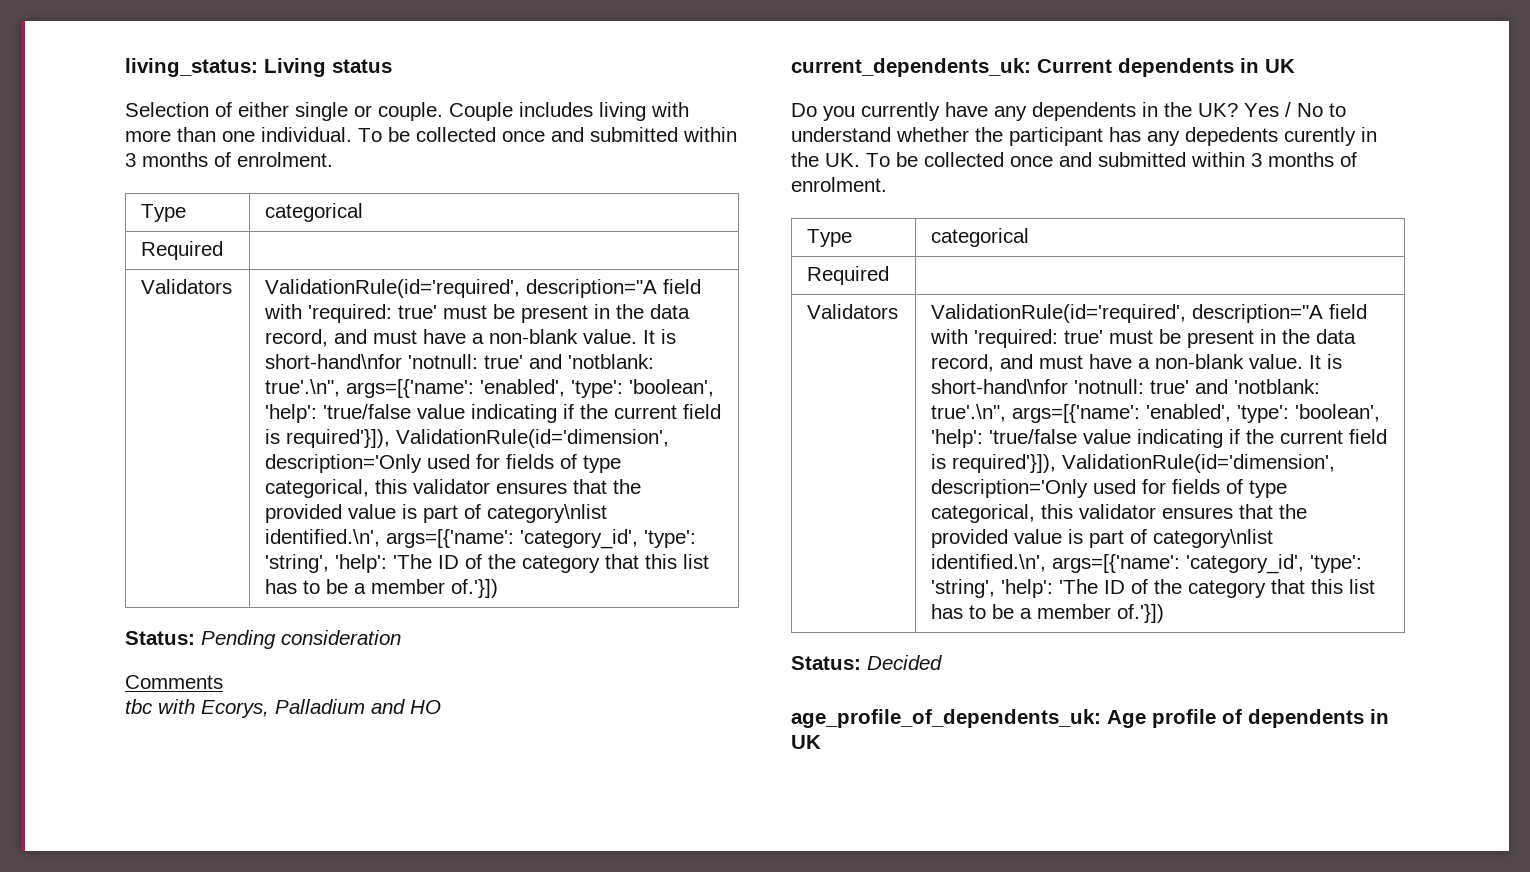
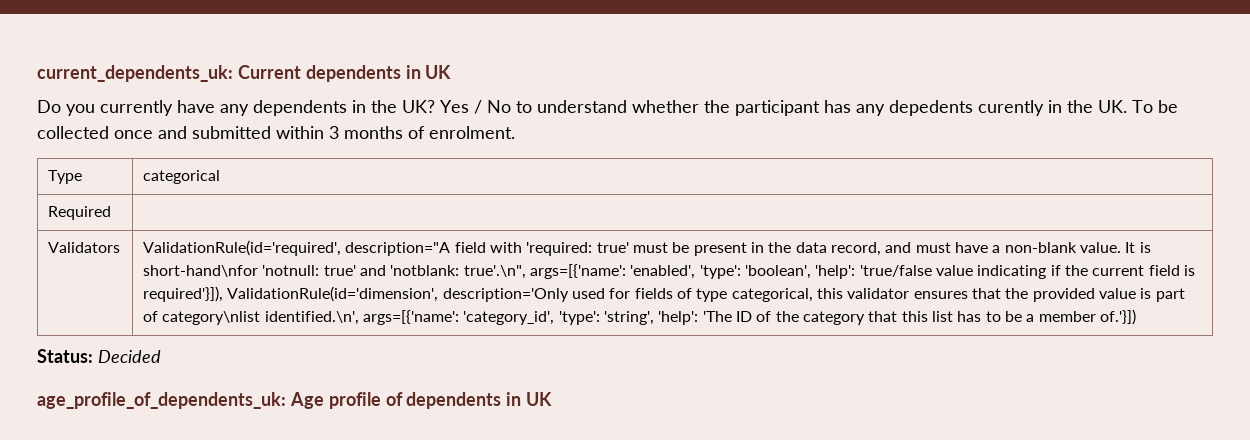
- living_status: Living status
- Selection of either single or couple. Couple includes living with more than one individual. To be collected once and submitted within 3 months of enrolment.
- Type | categorical
- Required |
- Validators | ValidationRule(id='required', description="A field with 'required: true' must be present in the data record, and must have a non-blank value. It is short-hand\nfor 'notnull: true' and 'notblank: true'.\n", args=[{'name': 'enabled', 'type': 'boolean', 'help': 'true/false value indicating if the current field is required'}]), ValidationRule(id='dimension', description='Only used for fields of type categorical, this validator ensures that the provided value is part of category\nlist identified.\n', args=[{'name': 'category_id', 'type': 'string', 'help': 'The ID of the category that this list has to be a member of.'}])
- Status: Pending consideration
- Comments
- tbc with Ecorys, Palladium and HO

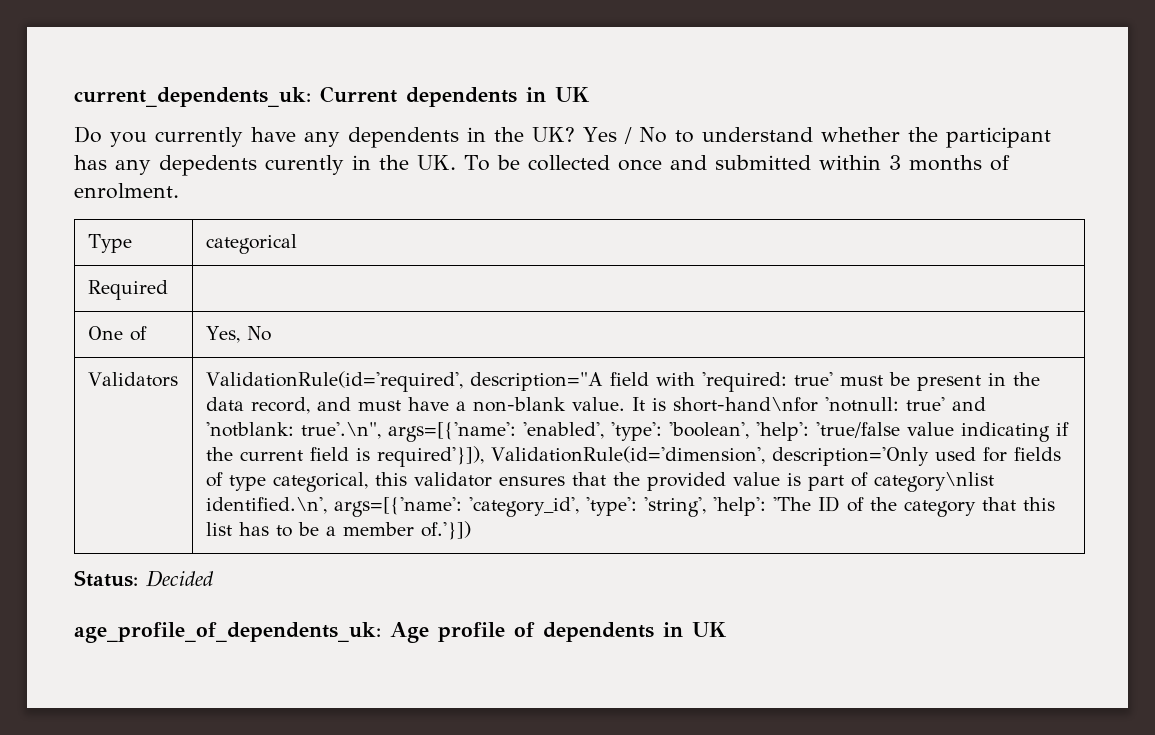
+ One of | Yes, No

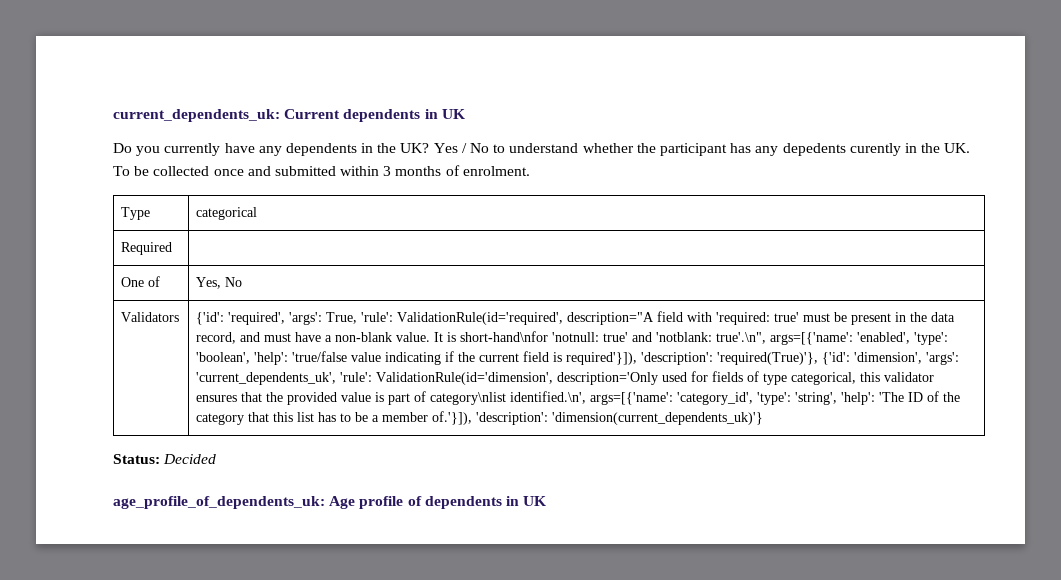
- ValidationRule(id='required', description="A field with 'required: true' must be present in the data record, and must have a non-blank value.
+ {'id': 'required', 'args': True, 'rule': ValidationRule(id='required', description="A field with 'required: true' must be present in the data record, and must have a non-blank value.
- It is short-hand\nfor 'notnull: true' and 'notblank: true'.\n", args=[{'name': 'enabled', 'type': 'boolean', 'help': 'true/false value indicating if the current field is required'}]), ValidationRule(id='dimension', description='Only used for fields of type categorical, this validator ensures that the provided value is part of category\nlist identified.\n', args=[{'name': 'category_id', 'type': 'string', 'help': 'The ID of the category that this list has to be a member of.'}])
+ It is short-hand\nfor 'notnull: true' and 'notblank: true'.\n", args=[{'name': 'enabled', 'type': 'boolean', 'help': 'true/false value indicating if the current field is required'}]), 'description': 'required(True)'}, {'id': 'dimension', 'args': 'current_dependents_uk', 'rule': ValidationRule(id='dimension', description='Only used for fields of type categorical, this validator ensures that the provided value is part of category\nlist identified.\n', args=[{'name': 'category_id', 'type': 'string', 'help': 'The ID of the category that this list has to be a member of.'}]), 'description': 'dimension(current_dependents_uk)'}

